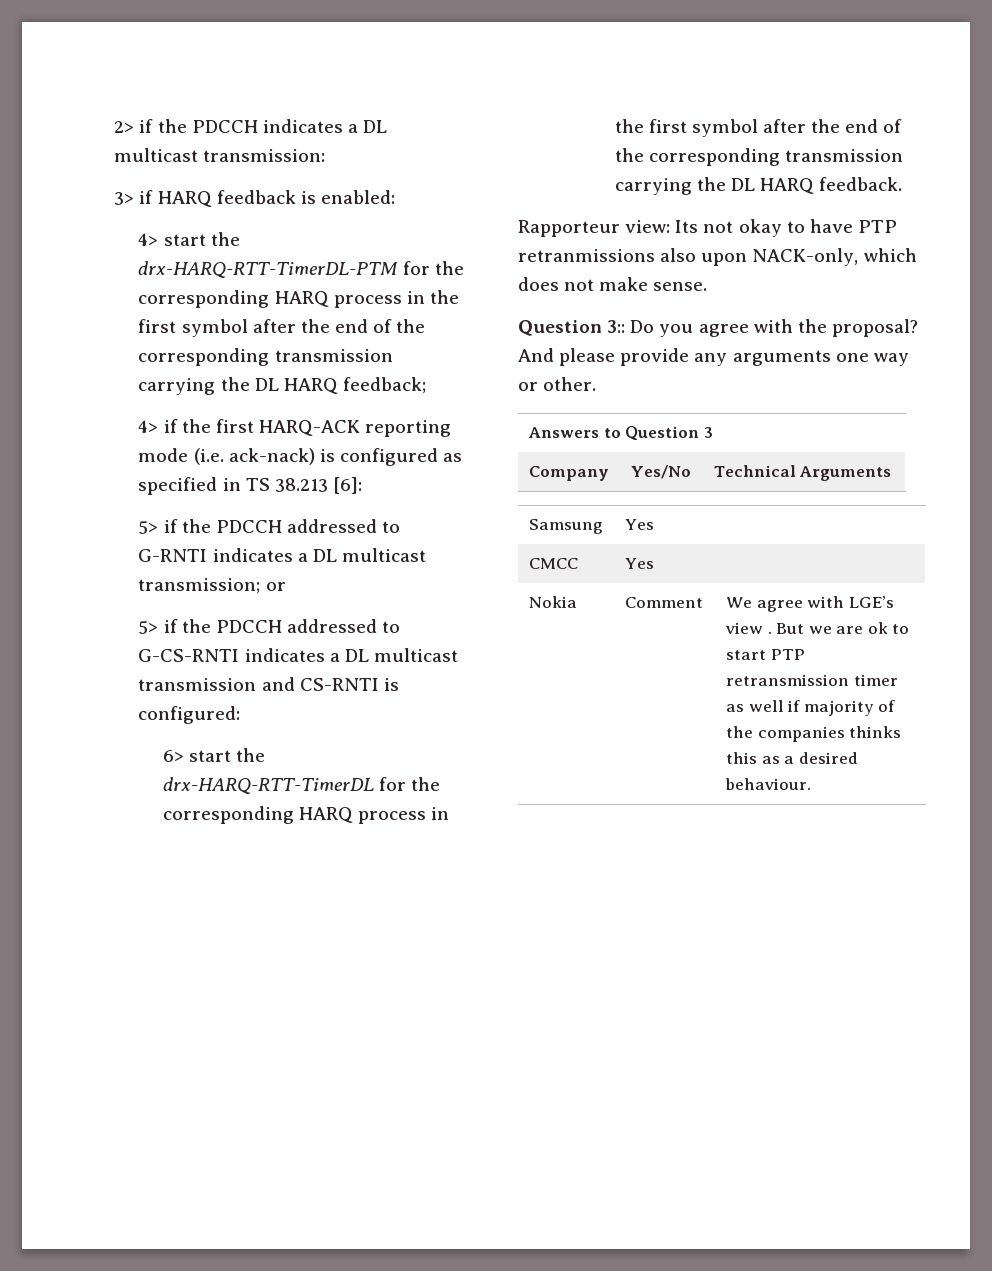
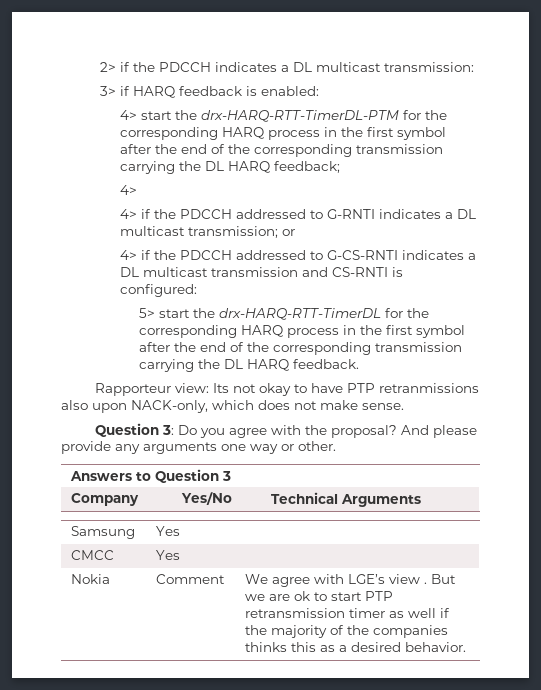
  4> start the drx-HARQ-RTT-TimerDL-PTM for the corresponding HARQ process in the first symbol after the end of the corresponding transmission carrying the DL HARQ feedback;
- 4> if the first HARQ-ACK reporting mode (i.e. ack-nack) is configured as specified in TS 38.213 [6]:
- 5> if the PDCCH addressed to G-RNTI indicates a DL multicast transmission; or
+ 4>
+ 4> if the PDCCH addressed to G-RNTI indicates a DL multicast transmission; or
- 5> if the PDCCH addressed to G-CS-RNTI indicates a DL multicast transmission and CS-RNTI is configured:
+ 4> if the PDCCH addressed to G-CS-RNTI indicates a DL multicast transmission and CS-RNTI is configured:
- 6> start the drx-HARQ-RTT-TimerDL for the corresponding HARQ process in the first symbol after the end of the corresponding transmission carrying the DL HARQ feedback.
+ 5> start the drx-HARQ-RTT-TimerDL for the corresponding HARQ process in the first symbol after the end of the corresponding transmission carrying the DL HARQ feedback.
- Question 3:: Do you agree with the proposal?
+ Question 3: Do you agree with the proposal?
- Nokia | Comment | We agree with LGE’s view . But we are ok to start PTP retransmission timer as well if majority of the companies thinks this as a desired behaviour.
+ Nokia | Comment | We agree with LGE’s view . But we are ok to start PTP retransmission timer as well if the majority of the companies thinks this as a desired behavior.

